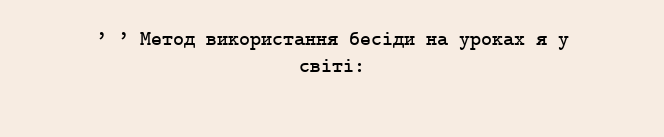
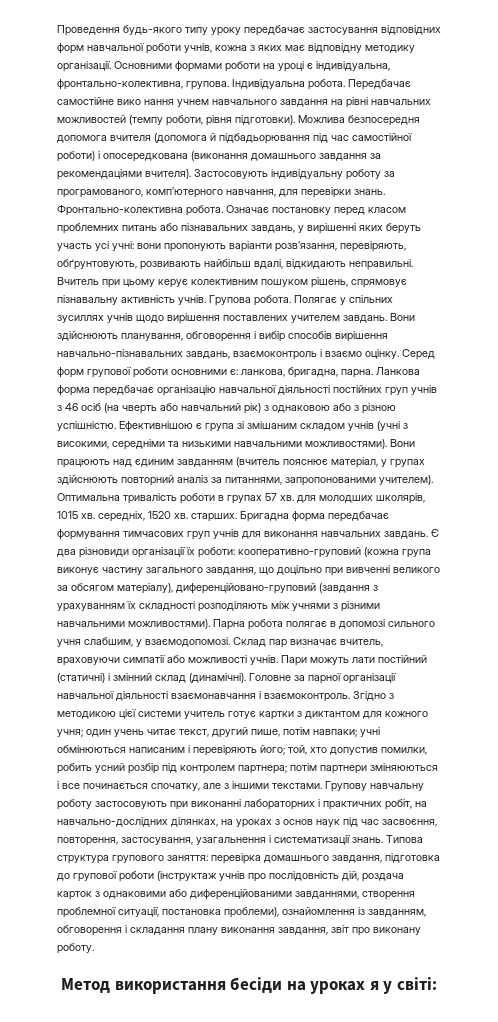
- ’ ’ Метод використання бесіди на уроках я у світі:
+ Проведення будь-якого типу уроку передбачає застосування відповідних форм навчальної роботи учнів, кожна з яких має відповідну методику організації. Основними формами роботи на уроці є індивідуальна, фронтально-колективна, групова. Індивідуальна робота. Передбачає самостійне вико нання учнем навчального завдання на рівні навчальних можливостей (темпу роботи, рівня підготовки). Можлива безпосередня допомога вчителя (допомога й підбадьорювання під час самостійної роботи) і опосередкована (виконання домашнього завдання за рекомендаціями вчителя). Застосовують індивідуальну роботу за програмованого, комп’ютерного навчання, для перевірки знань. Фронтально-колективна робота. Означає постановку перед класом проблемних питань або пізнавальних завдань, у вирішенні яких беруть участь усі учні: вони пропонують варіанти розв’язання, перевіряють, обґрунтовують, розвивають найбільш вдалі, відкидають неправильні. Вчитель при цьому керує колективним пошуком рішень, спрямовує пізнавальну активність учнів. Групова робота. Полягає у спільних зусиллях учнів щодо вирішення поставлених учителем завдань. Вони здійснюють планування, обговорення і вибір способів вирішення навчально-пізнавальних завдань, взаємоконтроль і взаємо оцінку. Серед форм групової роботи основними є: ланкова, бригадна, парна. Ланкова форма передбачає організацію навчальної діяльності постійних груп учнів з 46 осіб (на чверть або навчальний рік) з однаковою або з різною успішністю. Ефективнішою є група зі змішаним складом учнів (учні з високими, середніми та низькими навчальними можливостями). Вони працюють над єдиним завданням (вчитель пояснює матеріал, у групах здійснюють повторний аналіз за питаннями, запропонованими учителем). Оптимальна тривалість роботи в групах 57 хв. для молодших школярів, 1015 хв. середніх, 1520 хв. старших. Бригадна форма передбачає формування тимчасових груп учнів для виконання навчальних завдань. Є два різновиди організації їх роботи: кооперативно-груповий (кожна група виконує частину загального завдання, що доцільно при вивченні великого за обсягом матеріалу), диференційовано-груповий (завдання з урахуванням їх складності розподіляють між учнями з різними навчальними можливостями). Парна робота полягає в допомозі сильного учня слабшим, у взаємодопомозі. Склад пар визначає вчитель, враховуючи симпатії або можливості учнів. Пари можуть лати постійний (статичні) і змінний склад (динамічні). Головне за парної організації навчальної діяльності взаємонавчання і взаємоконтроль. Згідно з методикою цієї системи учитель готує картки з диктантом для кожного учня; один учень читає текст, другий пише, потім навпаки; учні обмінюються написаним і перевіряють його; той, хто допустив помилки, робить усний розбір під контролем партнера; потім партнери зміняюються і все починається спочатку, але з іншими текстами. Групову навчальну роботу застосовують при виконанні лабораторних і практичних робіт, на навчально-дослідних ділянках, на уроках з основ наук під час засвоєння, повторення, застосування, узагальнення і систематизації знань. Типова структура групового заняття: перевірка домашнього завдання, підготовка до групової роботи (інструктаж учнів про послідовність дій, роздача карток з однаковими або диференційованими завданнями, створення проблемної ситуації, постановка проблеми), ознайомлення із завданням, обговорення і складання плану виконання завдання, звіт про виконану роботу.
+ Метод використання бесіди на уроках я у світі:

